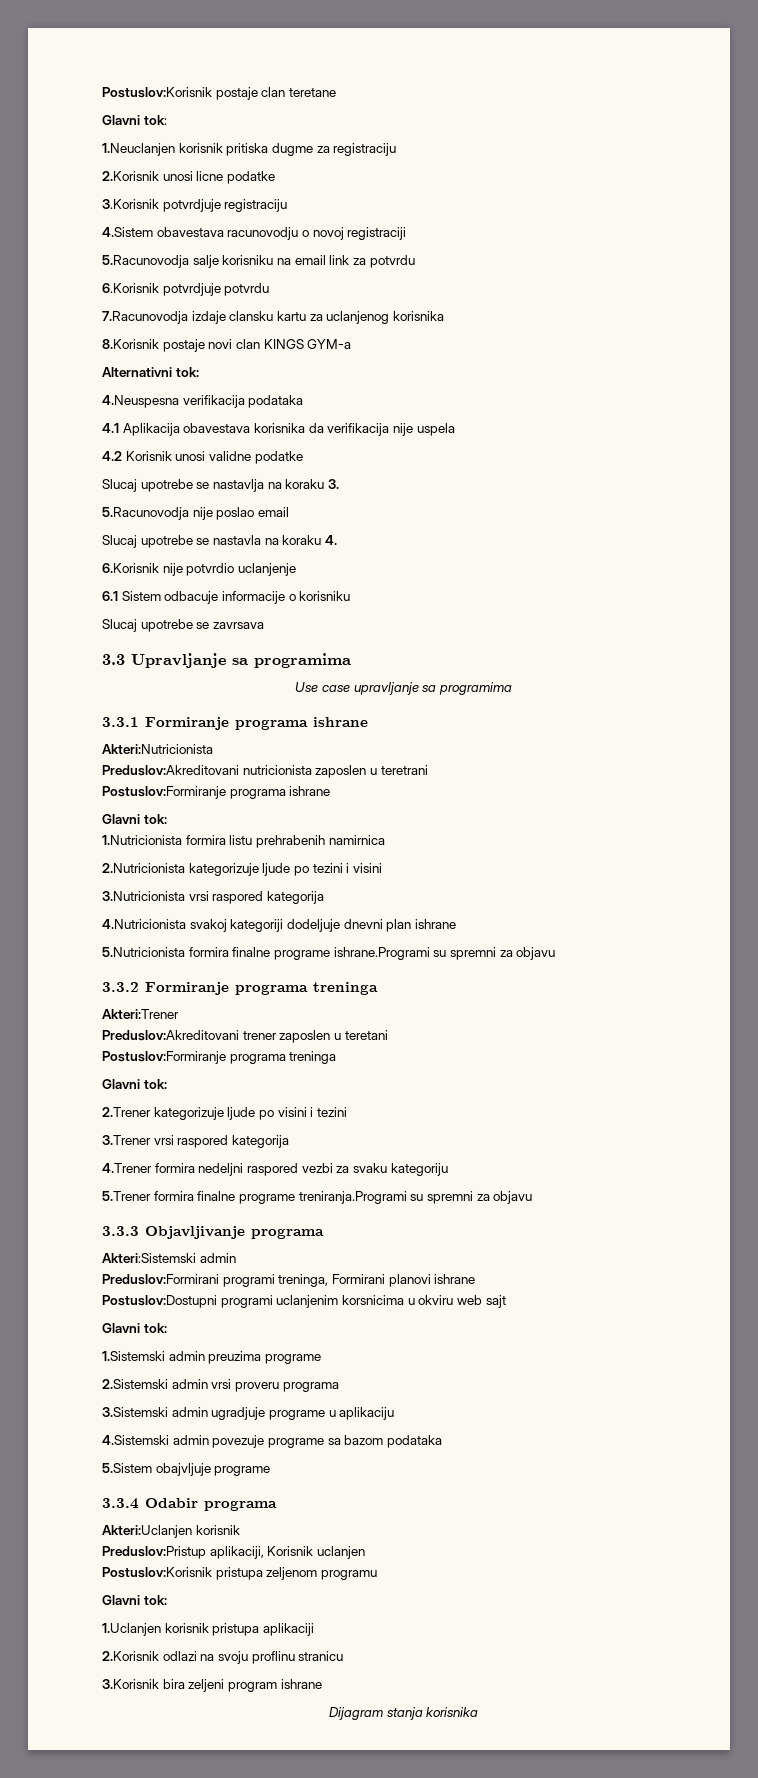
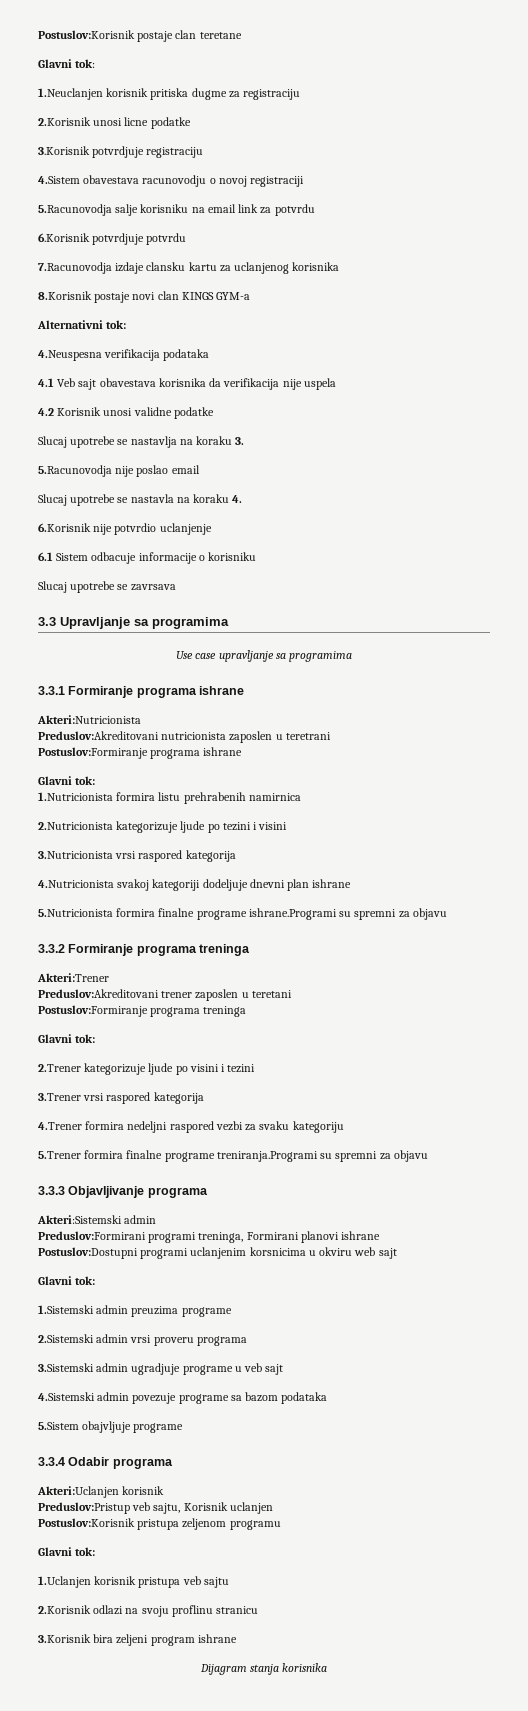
- 4.1 Aplikacija obavestava korisnika da verifikacija nije uspela
+ 4.1 Veb sajt obavestava korisnika da verifikacija nije uspela
- 3.Sistemski admin ugradjuje programe u aplikaciju
+ 3.Sistemski admin ugradjuje programe u veb sajt
- Preduslov:Pristup aplikaciji, Korisnik uclanjen
+ Preduslov:Pristup veb sajtu, Korisnik uclanjen
- 1.Uclanjen korisnik pristupa aplikaciji
+ 1.Uclanjen korisnik pristupa veb sajtu

